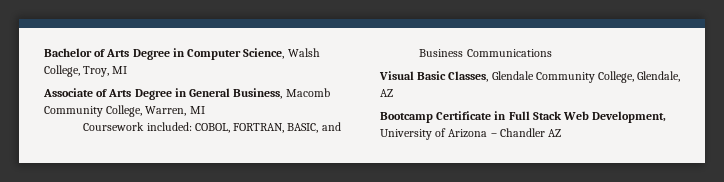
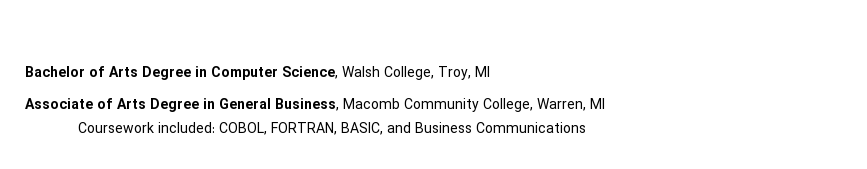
- Visual Basic Classes, Glendale Community College, Glendale, AZ
- Bootcamp Certificate in Full Stack Web Development, University of Arizona – Chandler AZ

